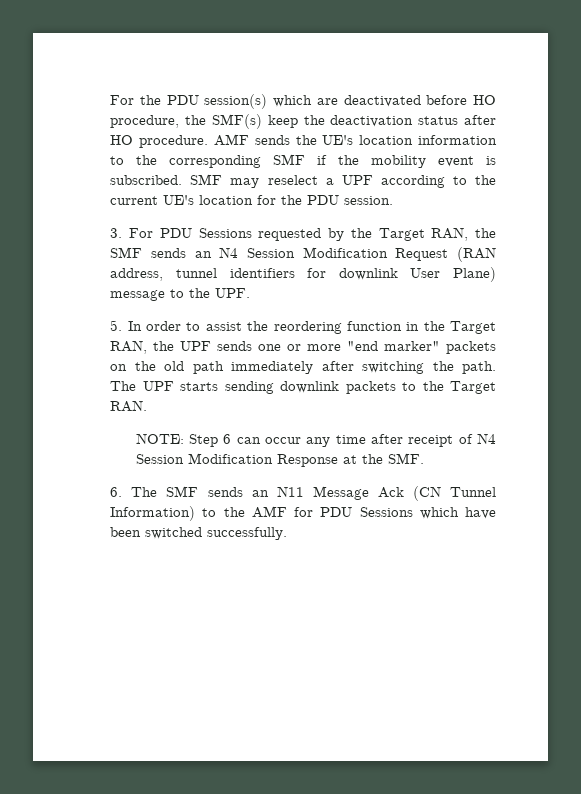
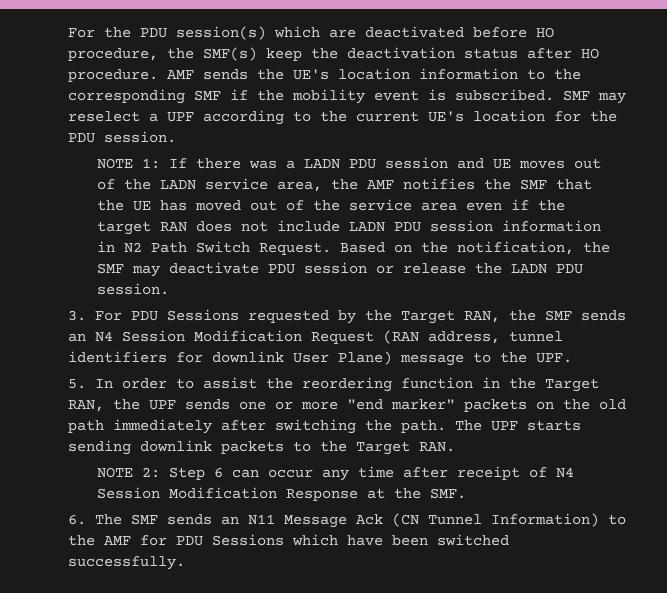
+ NOTE 1: If there was a LADN PDU session and UE moves out of the LADN service area, the AMF notifies the SMF that the UE has moved out of the service area even if the target RAN does not include LADN PDU session information in N2 Path Switch Request. Based on the notification, the SMF may deactivate PDU session or release the LADN PDU session.
- NOTE: Step 6 can occur any time after receipt of N4 Session Modification Response at the SMF.
+ NOTE 2: Step 6 can occur any time after receipt of N4 Session Modification Response at the SMF.

